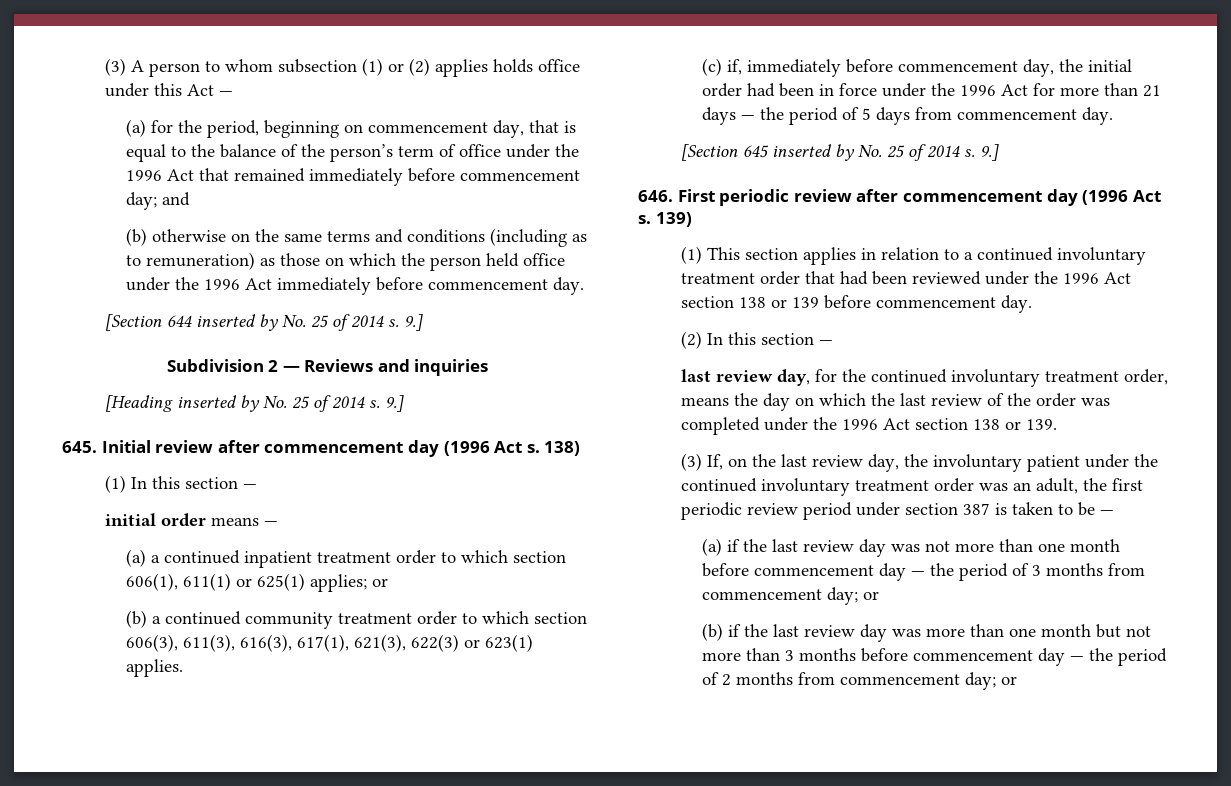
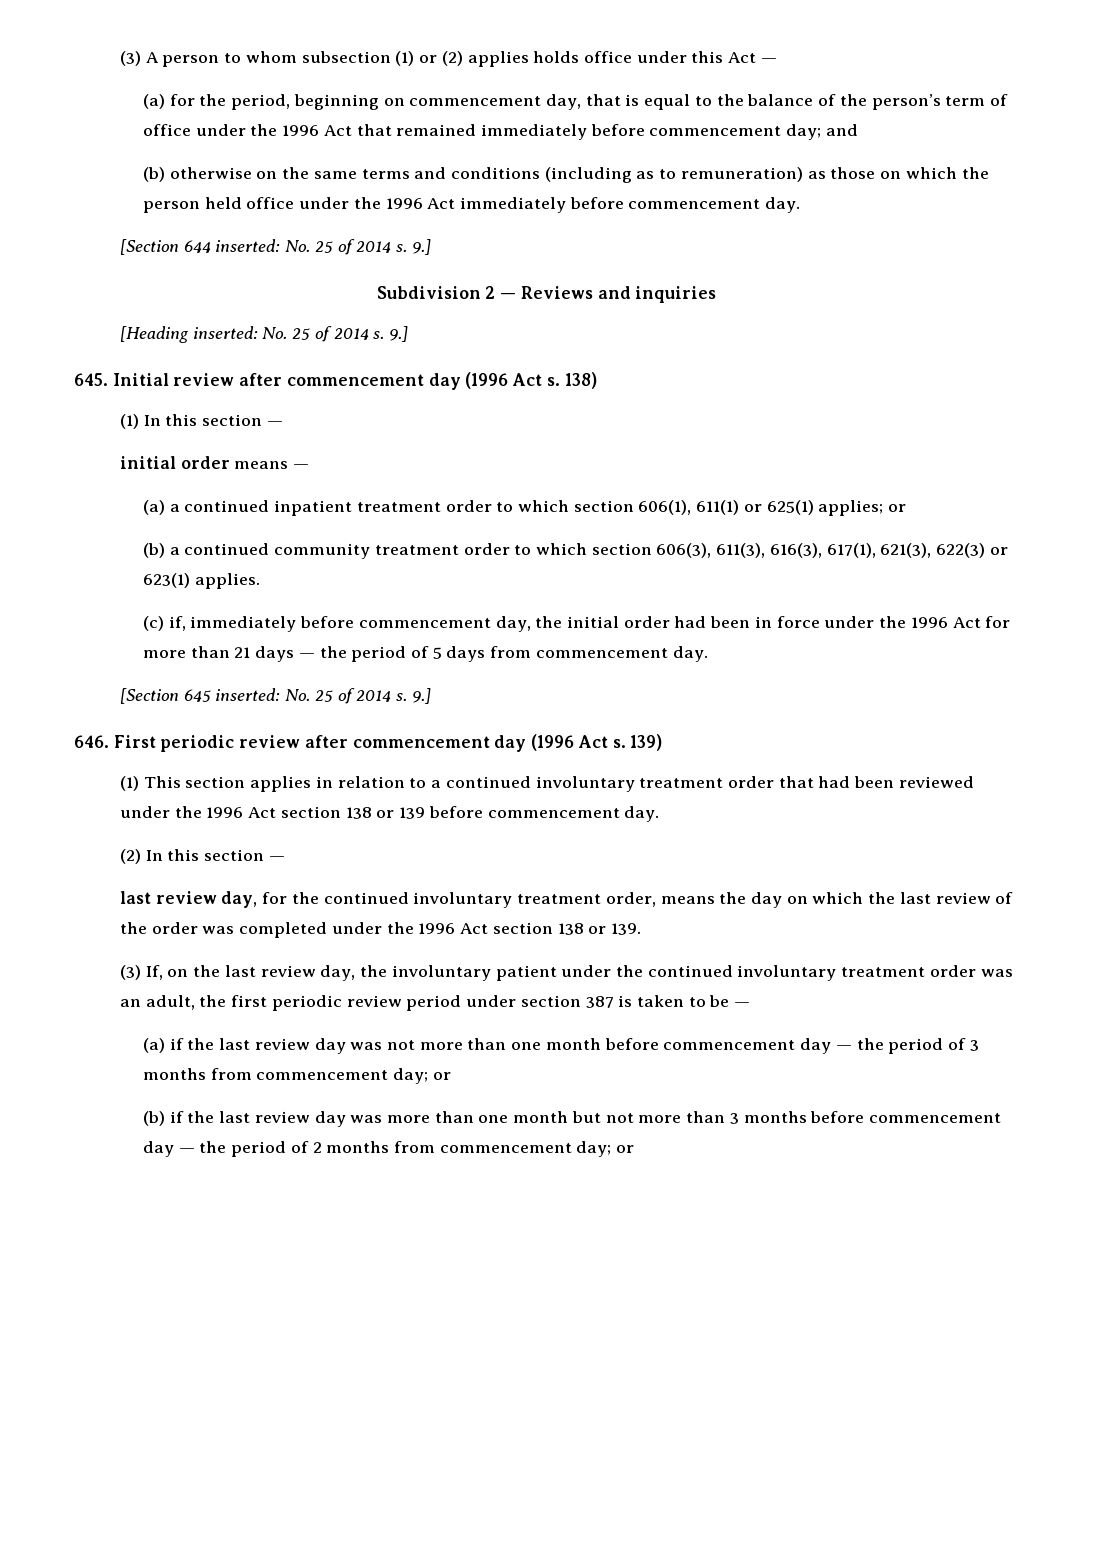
- [Section 644 inserted by No. 25 of 2014 s.
+ [Section 644 inserted: No. 25 of 2014 s.
- [Heading inserted by No. 25 of 2014 s.
+ [Heading inserted: No. 25 of 2014 s.
- [Section 645 inserted by No. 25 of 2014 s.
+ [Section 645 inserted: No. 25 of 2014 s.

